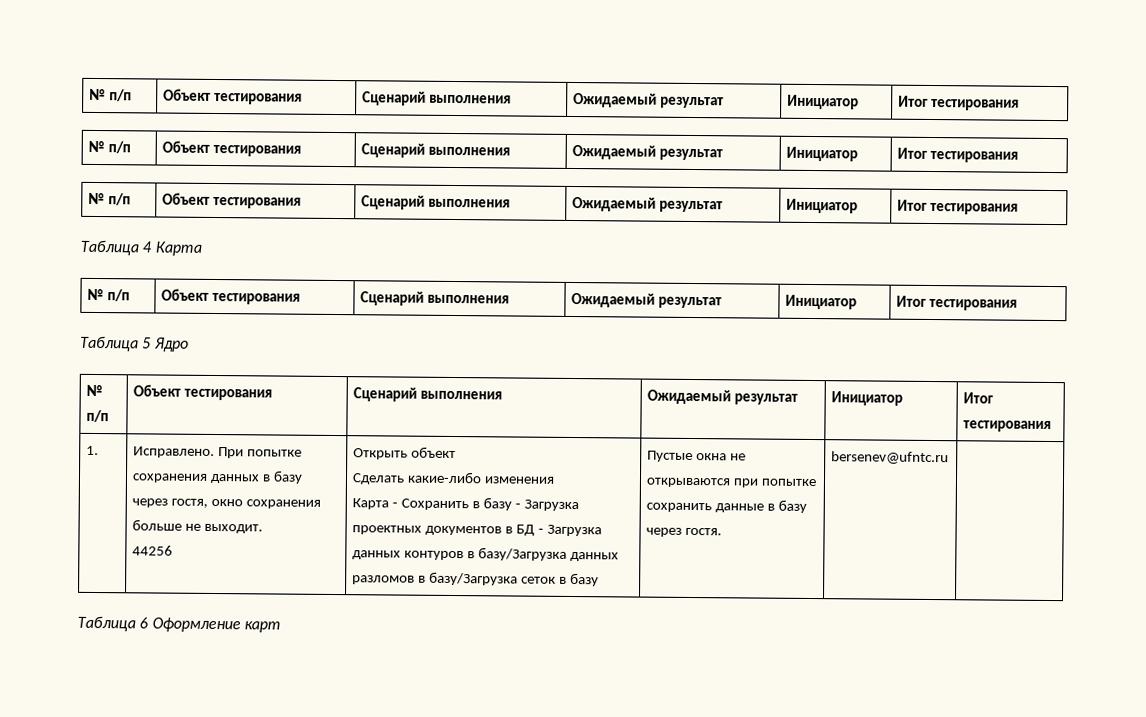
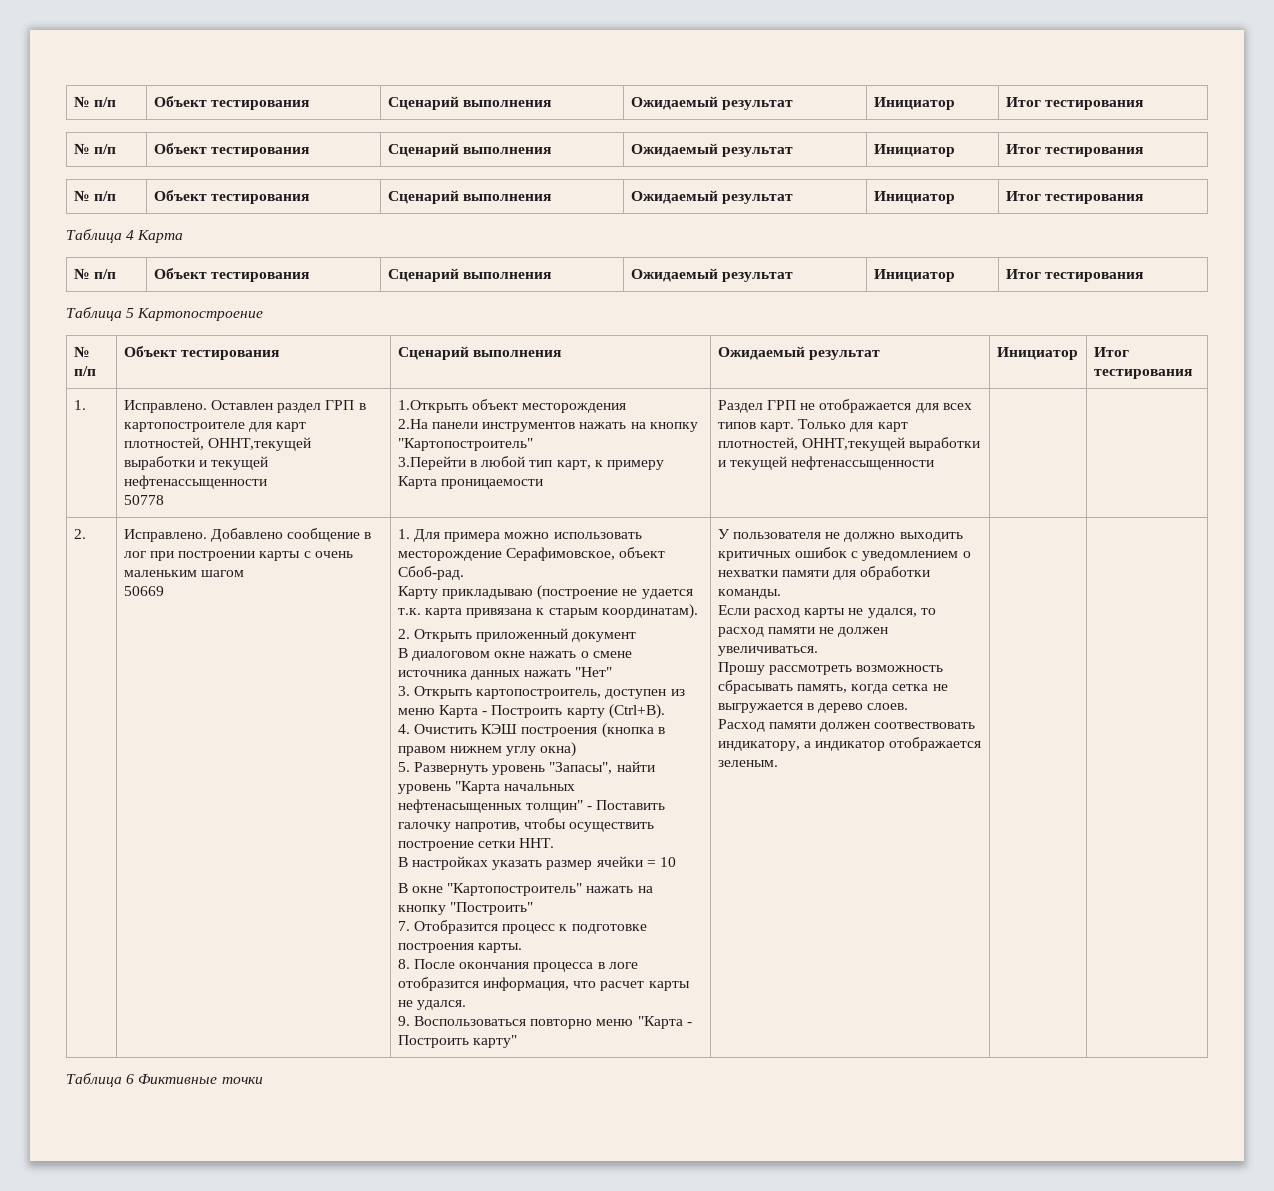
- Таблица 5 Ядро
+ Таблица 5 Картопостроение
- При попытке сохранения данных в базу через гостя, окно сохранения больше не выходит.
- 44256 | Открыть объект
- Сделать какие-либо изменения
- Карта - Сохранить в базу - Загрузка проектных документов в БД - Загрузка данных контуров в базу/Загрузка данных разломов в базу/Загрузка сеток в базу | Пустые окна не открываются при попытке сохранить данные в базу через гостя. | bersenev@ufntc.ru
+ Оставлен раздел ГРП в картопостроителе для карт плотностей, ОННТ,текущей выработки и текущей нефтенассыщенности
+ 50778 | 1.Открыть объект месторождения
+ 2.На панели инструментов нажать на кнопку "Картопостроитель"
+ 3.Перейти в любой тип карт, к примеру Карта проницаемости | Раздел ГРП не отображается для всех типов карт. Только для карт плотностей, ОННТ,текущей выработки и текущей нефтенассыщенности | |
+ 2. | Исправлено. Добавлено сообщение в лог при построении карты с очень маленьким шагом
+ 50669 | 1. Для примера можно использовать месторождение Серафимовское, объект Cбоб-рад.
+ Карту прикладываю (построение не удается т.к. карта привязана к старым координатам).
+ 2. Открыть приложенный документ
+ В диалоговом окне нажать о смене источника данных нажать "Нет"
+ 3. Открыть картопостроитель, доступен из меню Карта - Построить карту (Ctrl+B).
+ 4. Очистить КЭШ построения (кнопка в правом нижнем углу окна)
+ 5. Развернуть уровень "Запасы", найти уровень "Карта начальных нефтенасыщенных толщин" - Поставить галочку напротив, чтобы осуществить построение сетки ННТ.
+ В настройках указать размер ячейки = 10
+ В окне "Картопостроитель" нажать на кнопку "Построить"
+ 7. Отобразится процесс к подготовке построения карты.
+ 8. После окончания процесса в логе отобразится информация, что расчет карты не удался.
+ 9. Воспользоваться повторно меню "Карта - Построить карту" | У пользователя не должно выходить критичных ошибок с уведомлением о нехватки памяти для обработки команды.
+ Если расход карты не удался, то расход памяти не должен увеличиваться.
+ Прошу рассмотреть возможность сбрасывать память, когда сетка не выгружается в дерево слоев.
+ Расход памяти должен соотвествовать индикатору, а индикатор отображается зеленым.
- Таблица 6 Оформление карт
+ Таблица 6 Фиктивные точки

